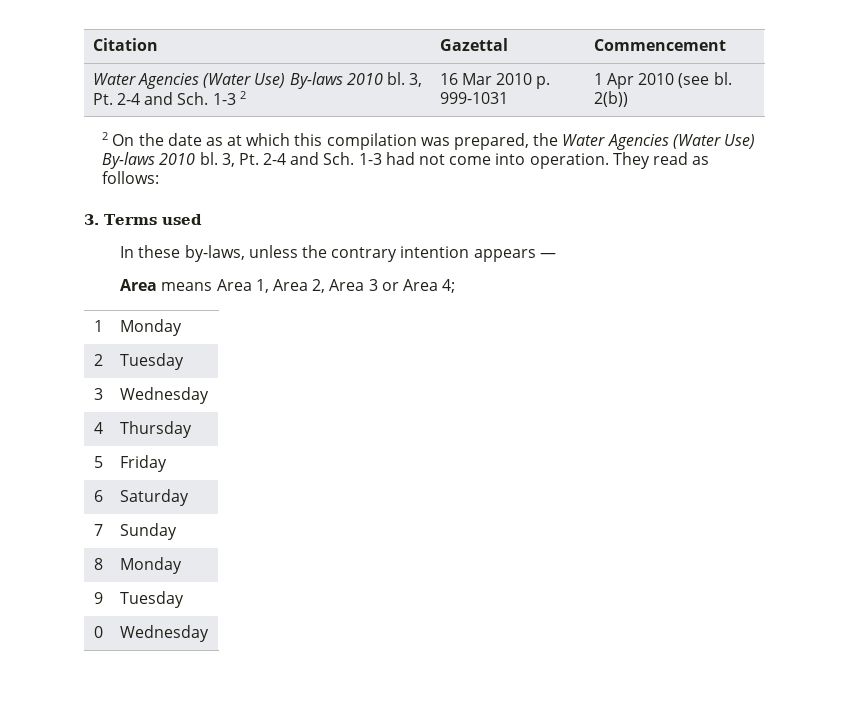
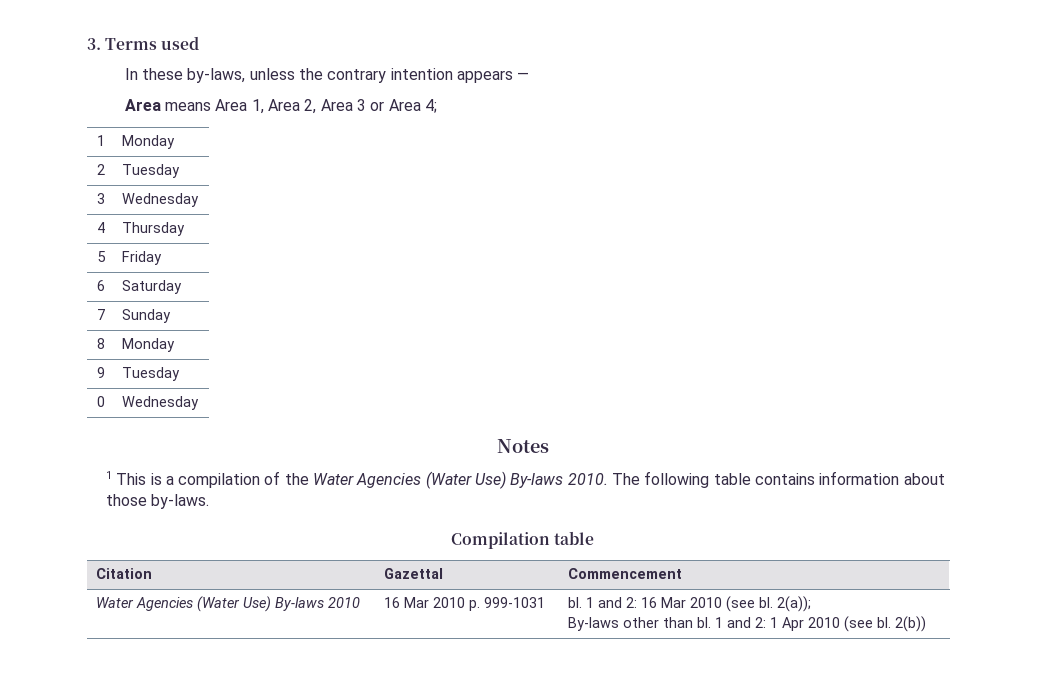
- Citation | Gazettal | Commencement
- Water Agencies (Water Use) By-laws 2010 bl. 3, Pt. 2-4 and Sch. 1-3 2 | 16 Mar 2010 p. 999-1031 | 1 Apr 2010 (see bl. 2(b))
- 2 On the date as at which this compilation was prepared, the Water Agencies (Water Use) By-laws 2010 bl. 3, Pt. 2-4 and Sch. 1-3 had not come into operation. They read as follows:
+ Notes
+ 1 This is a compilation of the Water Agencies (Water Use) By-laws 2010. The following table contains information about those by-laws.
+ Compilation table
+ Citation | Gazettal | Commencement
+ Water Agencies (Water Use) By-laws 2010 | 16 Mar 2010 p. 999-1031 | bl. 1 and 2: 16 Mar 2010 (see bl. 2(a));
+ By-laws other than bl. 1 and 2: 1 Apr 2010 (see bl. 2(b))

